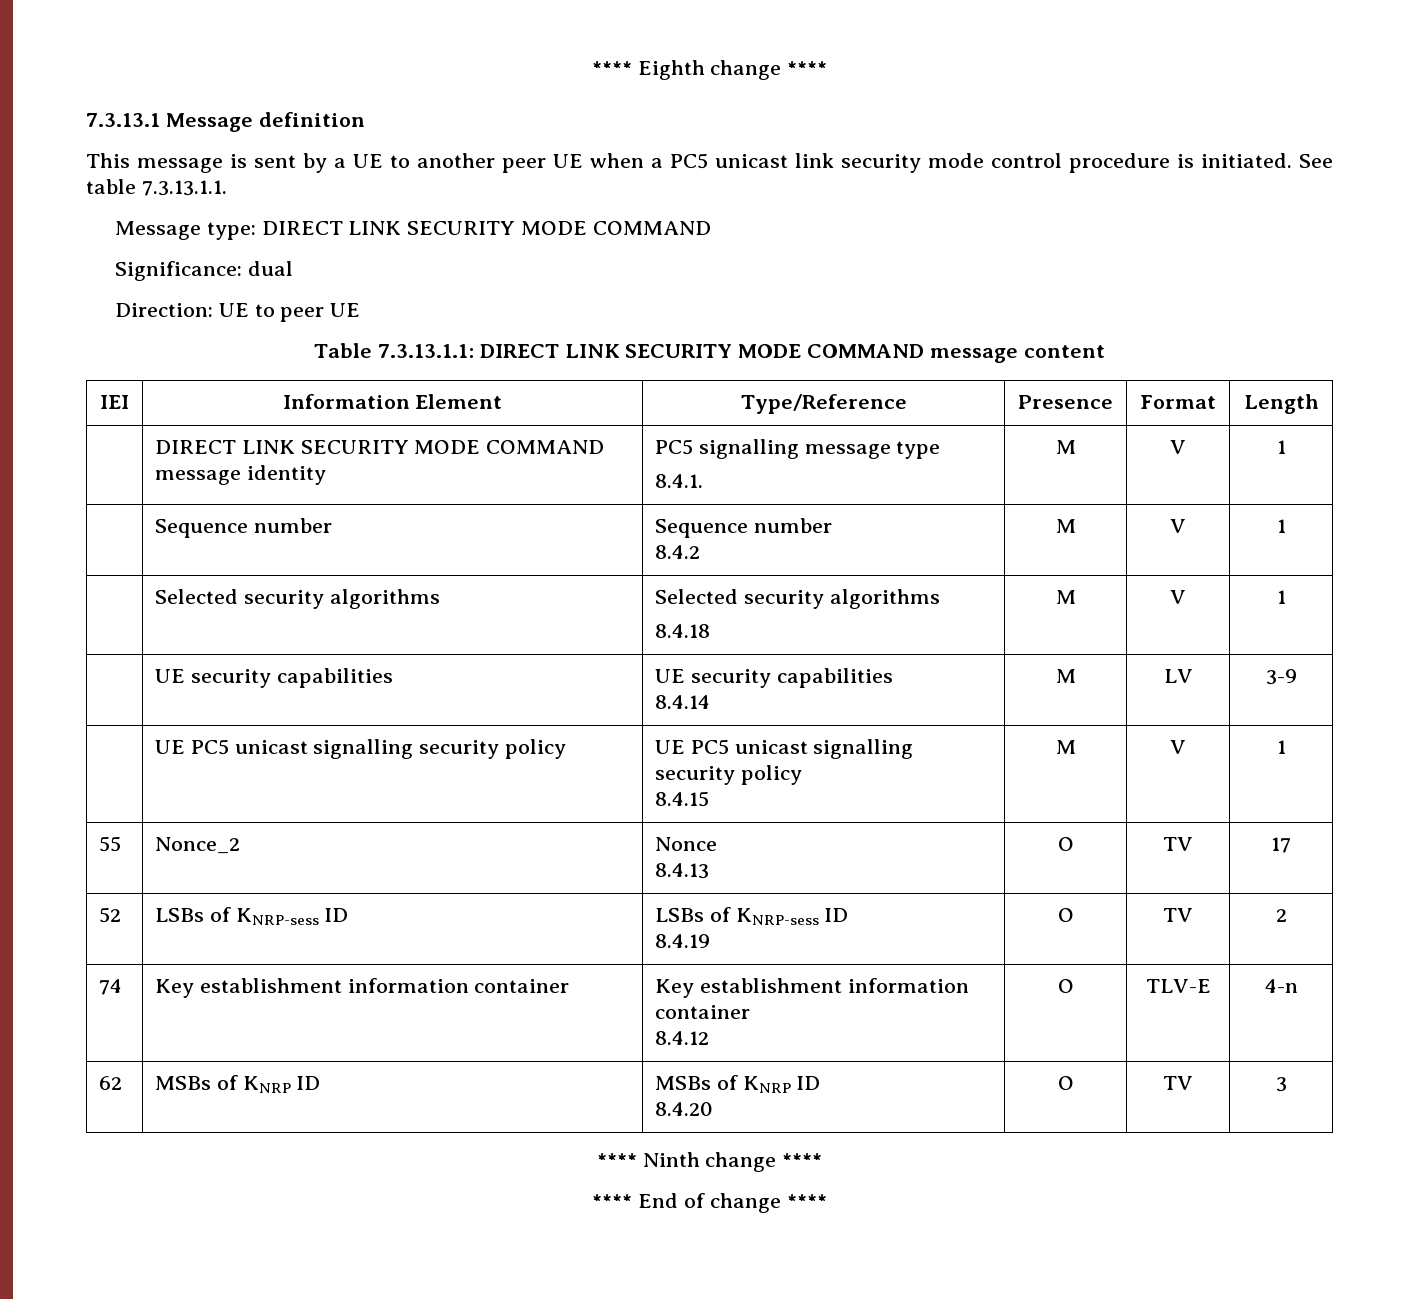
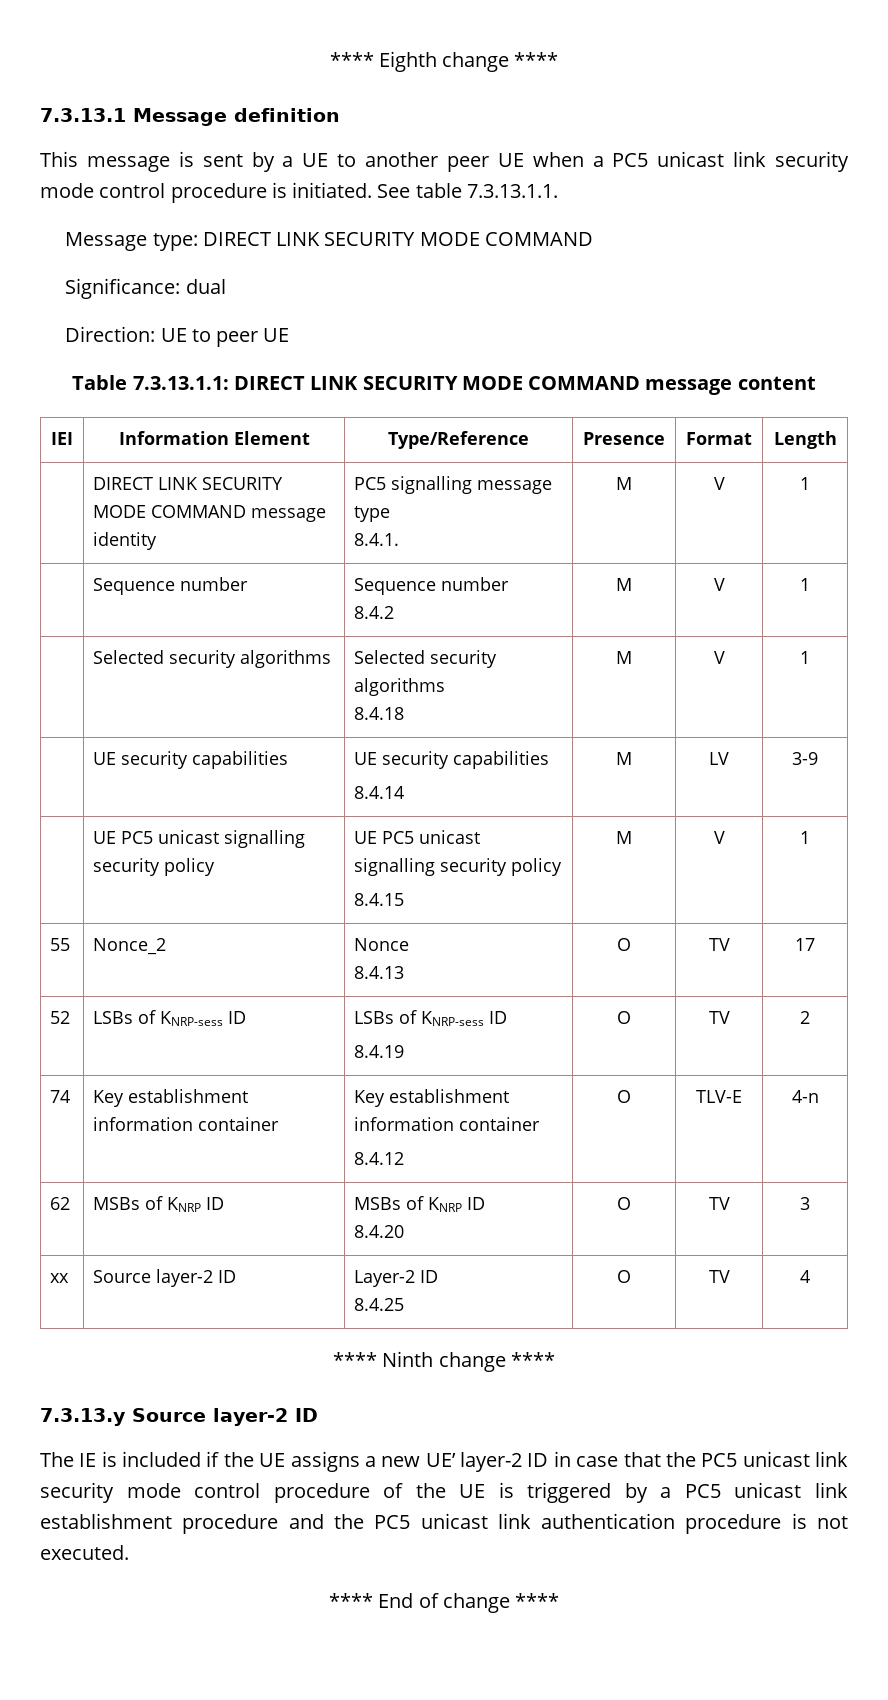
+ xx | Source layer-2 ID | Layer-2 ID
+ 8.4.25 | O | TV | 4
  **** Ninth change ****
+ 7.3.13.y Source layer-2 ID
+ The IE is included if the UE assigns a new UE’ layer-2 ID in case that the PC5 unicast link security mode control procedure of the UE is triggered by a PC5 unicast link establishment procedure and the PC5 unicast link authentication procedure is not executed.

